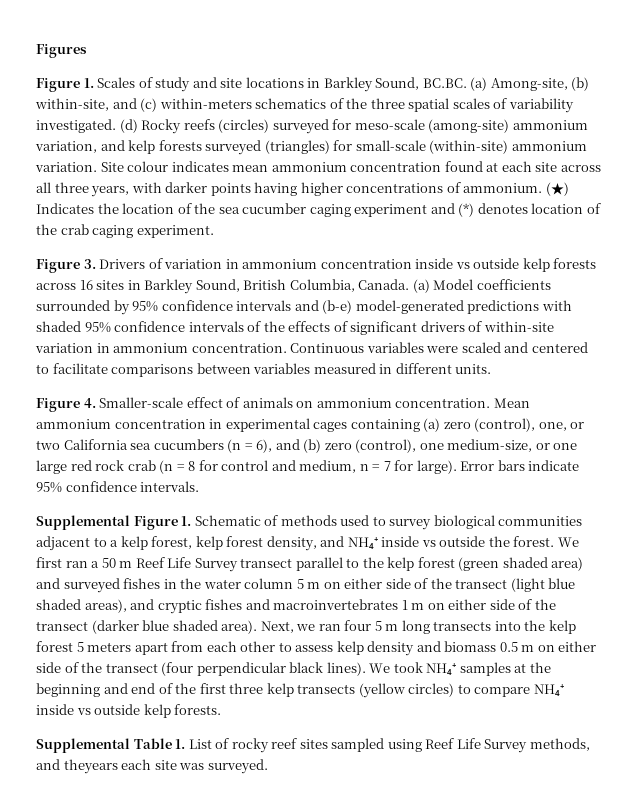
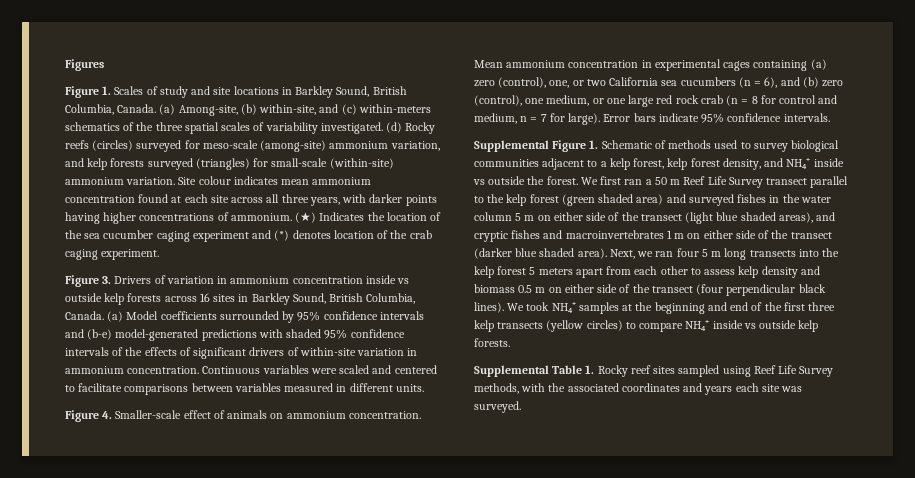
- Figure 1. Scales of study and site locations in Barkley Sound, BC.BC. (a) Among-site, (b) within-site, and (c) within-meters schematics of the three spatial scales of variability investigated.
+ Figure 1. Scales of study and site locations in Barkley Sound, British Columbia, Canada. (a) Among-site, (b) within-site, and (c) within-meters schematics of the three spatial scales of variability investigated.
- Mean ammonium concentration in experimental cages containing (a) zero (control), one, or two California sea cucumbers (n = 6), and (b) zero (control), one medium-size, or one large red rock crab (n = 8 for control and medium, n = 7 for large).
+ Mean ammonium concentration in experimental cages containing (a) zero (control), one, or two California sea cucumbers (n = 6), and (b) zero (control), one medium, or one large red rock crab (n = 8 for control and medium, n = 7 for large).
- Supplemental Table 1. List of rocky reef sites sampled using Reef Life Survey methods, and theyears each site was surveyed.
+ Supplemental Table 1. Rocky reef sites sampled using Reef Life Survey methods, with the associated coordinates and years each site was surveyed.

